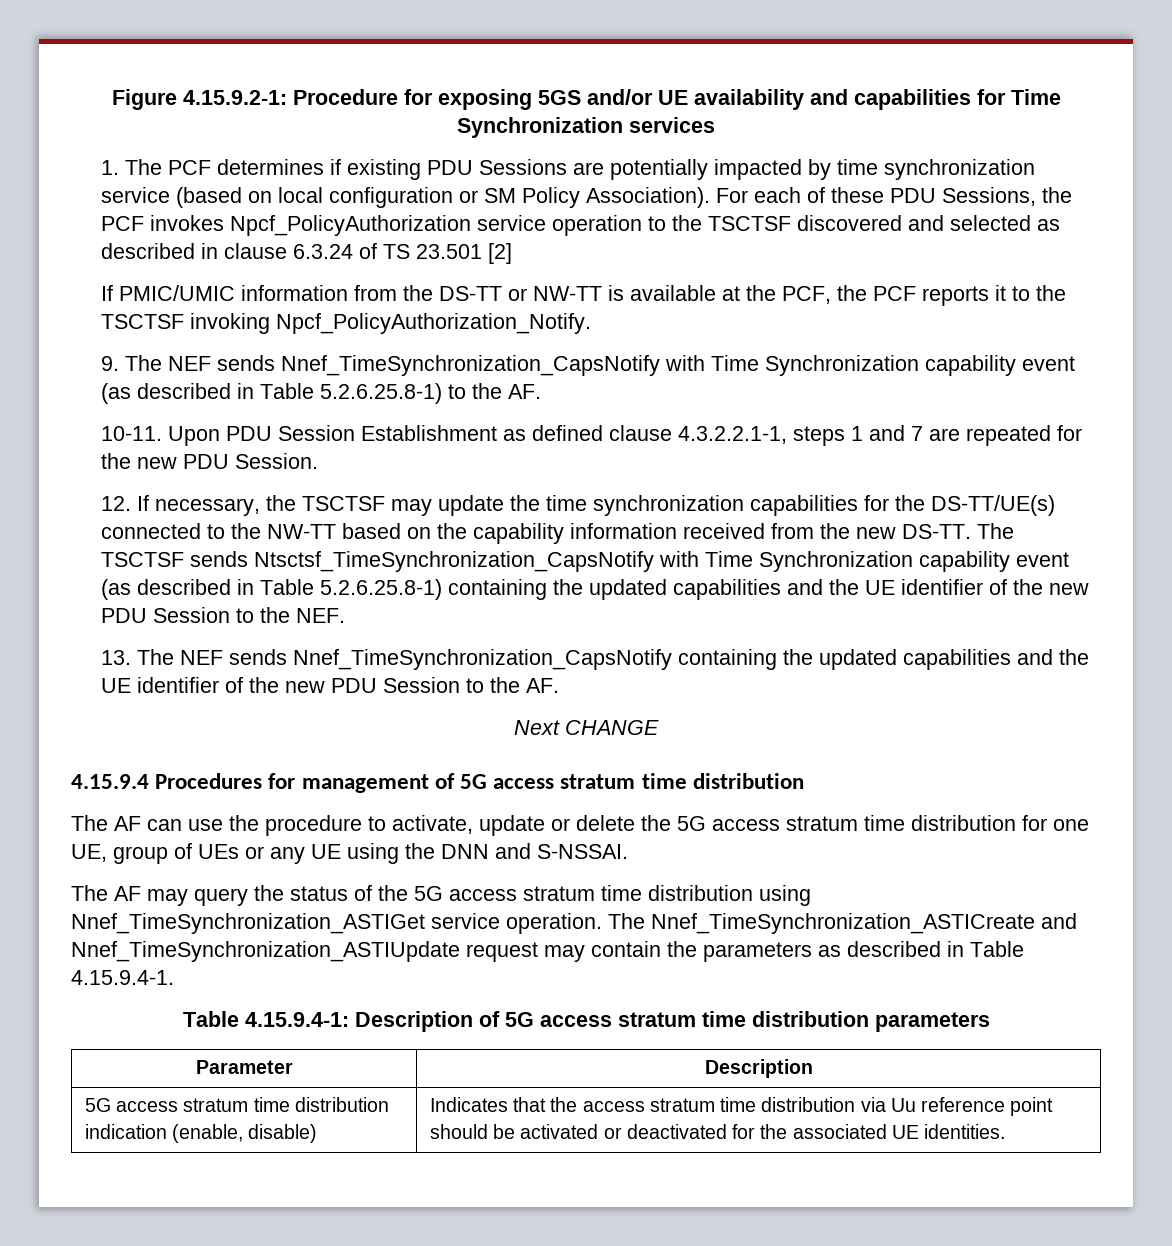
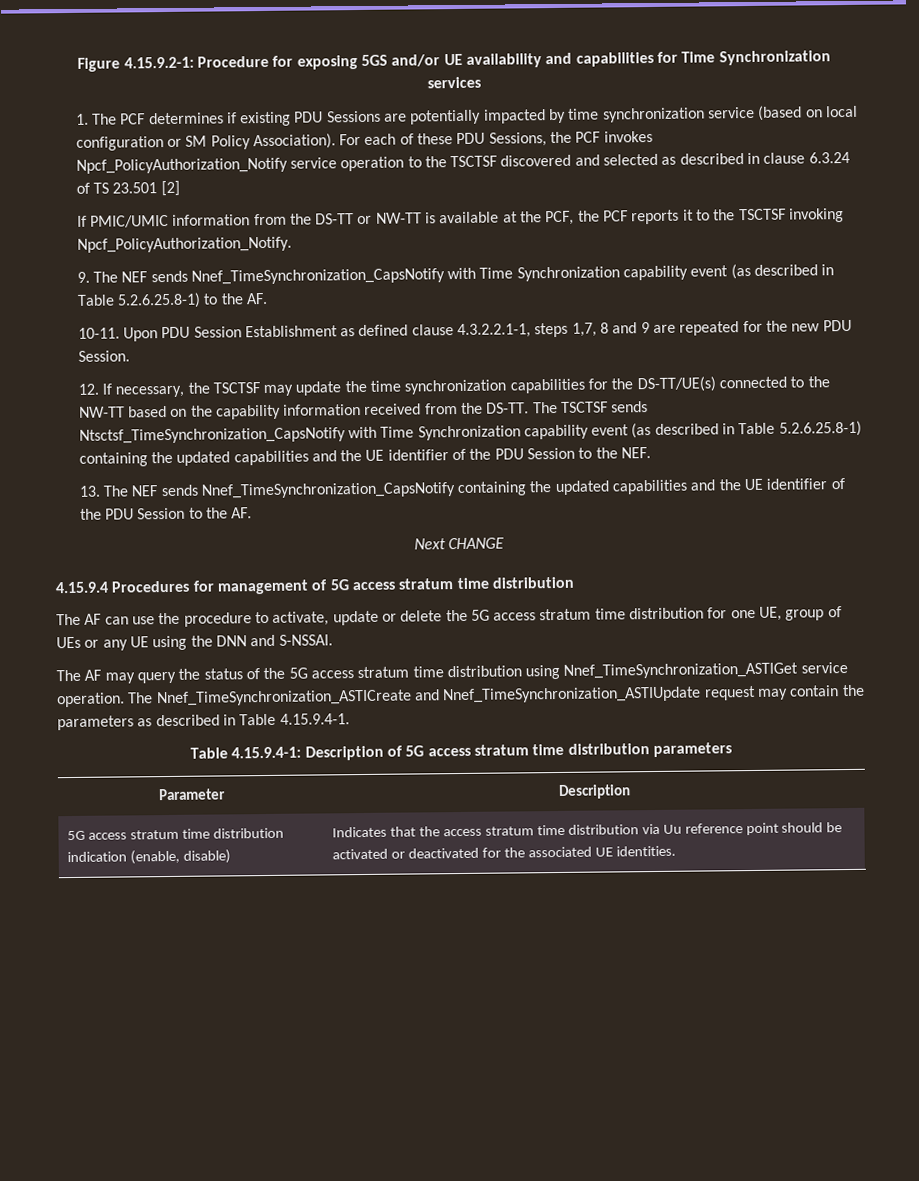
- For each of these PDU Sessions, the PCF invokes Npcf_PolicyAuthorization service operation to the TSCTSF discovered and selected as described in clause 6.3.24 of TS 23.501 [2]
+ For each of these PDU Sessions, the PCF invokes Npcf_PolicyAuthorization_Notify service operation to the TSCTSF discovered and selected as described in clause 6.3.24 of TS 23.501 [2]
- Upon PDU Session Establishment as defined clause 4.3.2.2.1-1, steps 1 and 7 are repeated for the new PDU Session.
+ Upon PDU Session Establishment as defined clause 4.3.2.2.1-1, steps 1,7, 8 and 9 are repeated for the new PDU Session.
- 12. If necessary, the TSCTSF may update the time synchronization capabilities for the DS-TT/UE(s) connected to the NW-TT based on the capability information received from the new DS-TT.
+ 12. If necessary, the TSCTSF may update the time synchronization capabilities for the DS-TT/UE(s) connected to the NW-TT based on the capability information received from the DS-TT.
- The TSCTSF sends Ntsctsf_TimeSynchronization_CapsNotify with Time Synchronization capability event (as described in Table 5.2.6.25.8-1) containing the updated capabilities and the UE identifier of the new PDU Session to the NEF.
+ The TSCTSF sends Ntsctsf_TimeSynchronization_CapsNotify with Time Synchronization capability event (as described in Table 5.2.6.25.8-1) containing the updated capabilities and the UE identifier of the PDU Session to the NEF.
- 13. The NEF sends Nnef_TimeSynchronization_CapsNotify containing the updated capabilities and the UE identifier of the new PDU Session to the AF.
+ 13. The NEF sends Nnef_TimeSynchronization_CapsNotify containing the updated capabilities and the UE identifier of the PDU Session to the AF.

